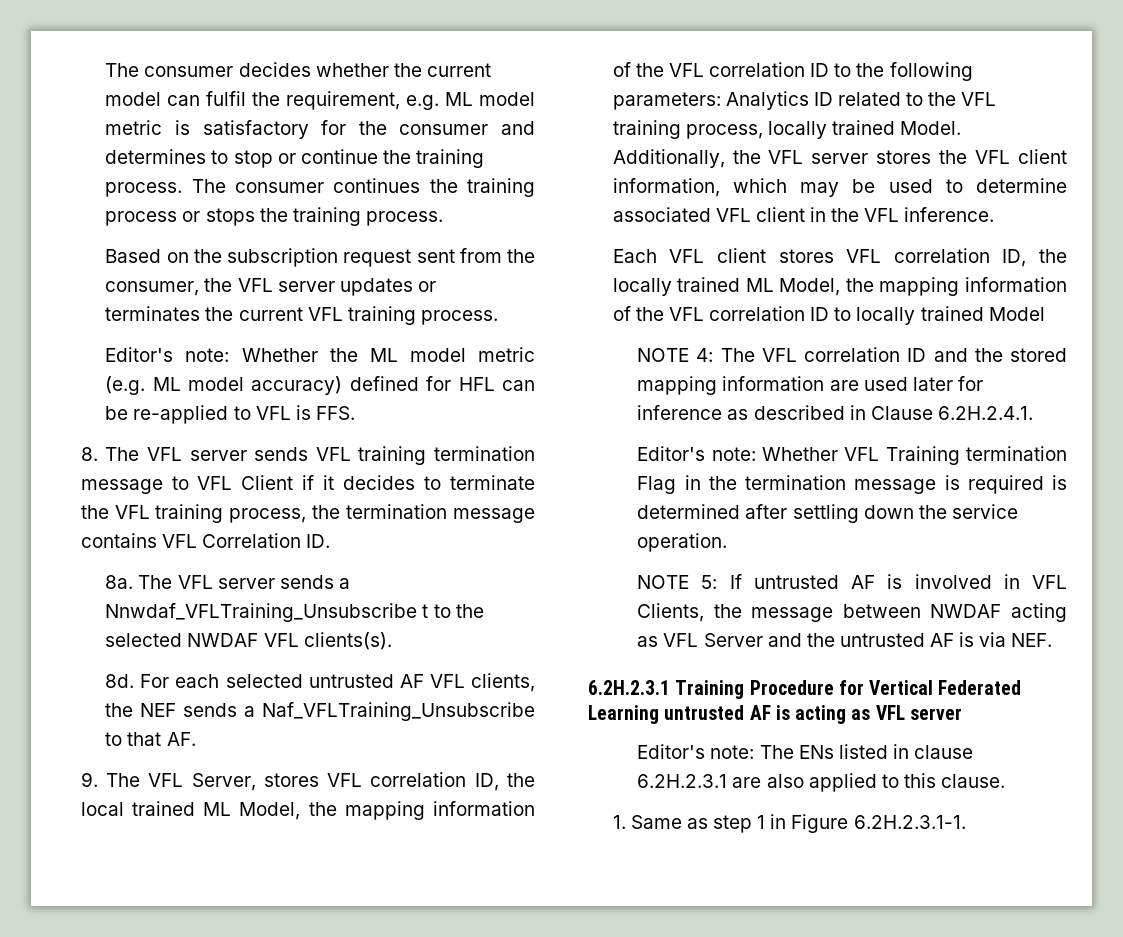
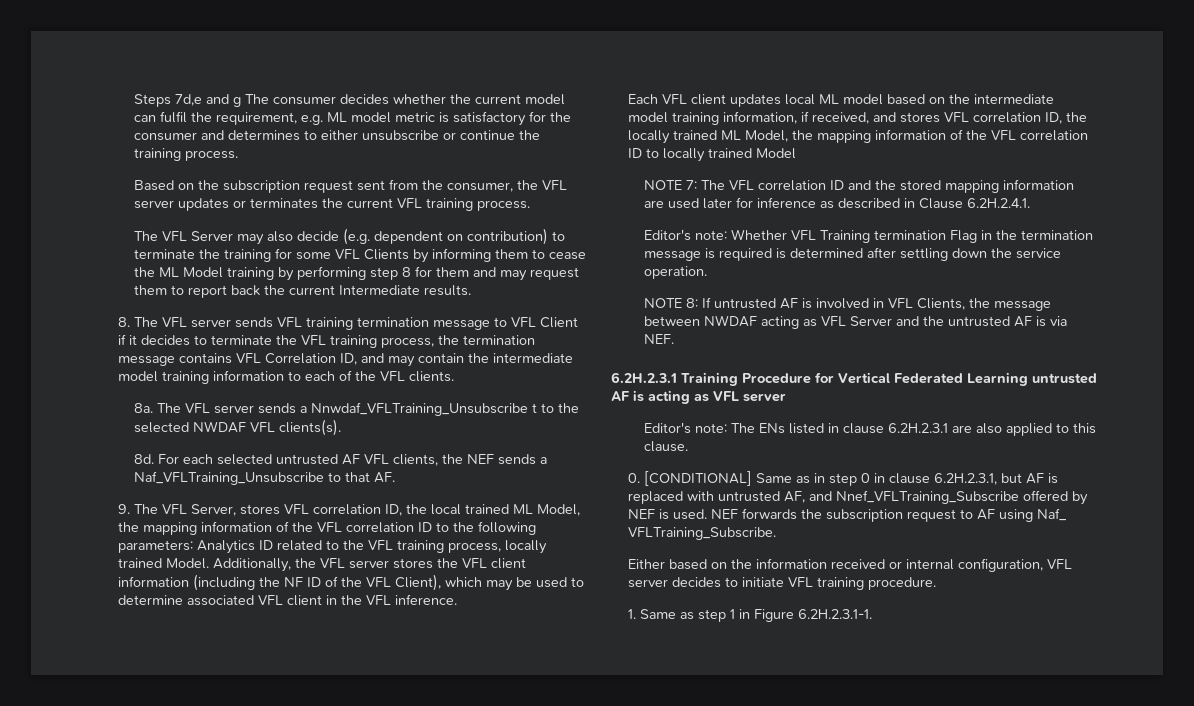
- The consumer decides whether the current model can fulfil the requirement, e.g. ML model metric is satisfactory for the consumer and determines to stop or continue the training process. The consumer continues the training process or stops the training process.
+ Steps 7d,e and g The consumer decides whether the current model can fulfil the requirement, e.g. ML model metric is satisfactory for the consumer and determines to either unsubscribe or continue the training process.
- Editor's note: Whether the ML model metric (e.g. ML model accuracy) defined for HFL can be re-applied to VFL is FFS.
+ The VFL Server may also decide (e.g. dependent on contribution) to terminate the training for some VFL Clients by informing them to cease the ML Model training by performing step 8 for them and may request them to report back the current Intermediate results.
- 8. The VFL server sends VFL training termination message to VFL Client if it decides to terminate the VFL training process, the termination message contains VFL Correlation ID.
+ 8. The VFL server sends VFL training termination message to VFL Client if it decides to terminate the VFL training process, the termination message contains VFL Correlation ID, and may contain the intermediate model training information to each of the VFL clients.
- Additionally, the VFL server stores the VFL client information, which may be used to determine associated VFL client in the VFL inference.
+ Additionally, the VFL server stores the VFL client information (including the NF ID of the VFL Client), which may be used to determine associated VFL client in the VFL inference.
- Each VFL client stores VFL correlation ID, the locally trained ML Model, the mapping information of the VFL correlation ID to locally trained Model
+ Each VFL client updates local ML model based on the intermediate model training information, if received, and stores VFL correlation ID, the locally trained ML Model, the mapping information of the VFL correlation ID to locally trained Model
- NOTE 4: The VFL correlation ID and the stored mapping information are used later for inference as described in Clause 6.2H.2.4.1.
+ NOTE 7: The VFL correlation ID and the stored mapping information are used later for inference as described in Clause 6.2H.2.4.1.
- NOTE 5: If untrusted AF is involved in VFL Clients, the message between NWDAF acting as VFL Server and the untrusted AF is via NEF.
+ NOTE 8: If untrusted AF is involved in VFL Clients, the message between NWDAF acting as VFL Server and the untrusted AF is via NEF.
+ 0. [CONDITIONAL] Same as in step 0 in clause 6.2H.2.3.1, but AF is replaced with untrusted AF, and Nnef_VFLTraining_Subscribe offered by NEF is used. NEF forwards the subscription request to AF using Naf_ VFLTraining_Subscribe.
+ Either based on the information received or internal configuration, VFL server decides to initiate VFL training procedure.

